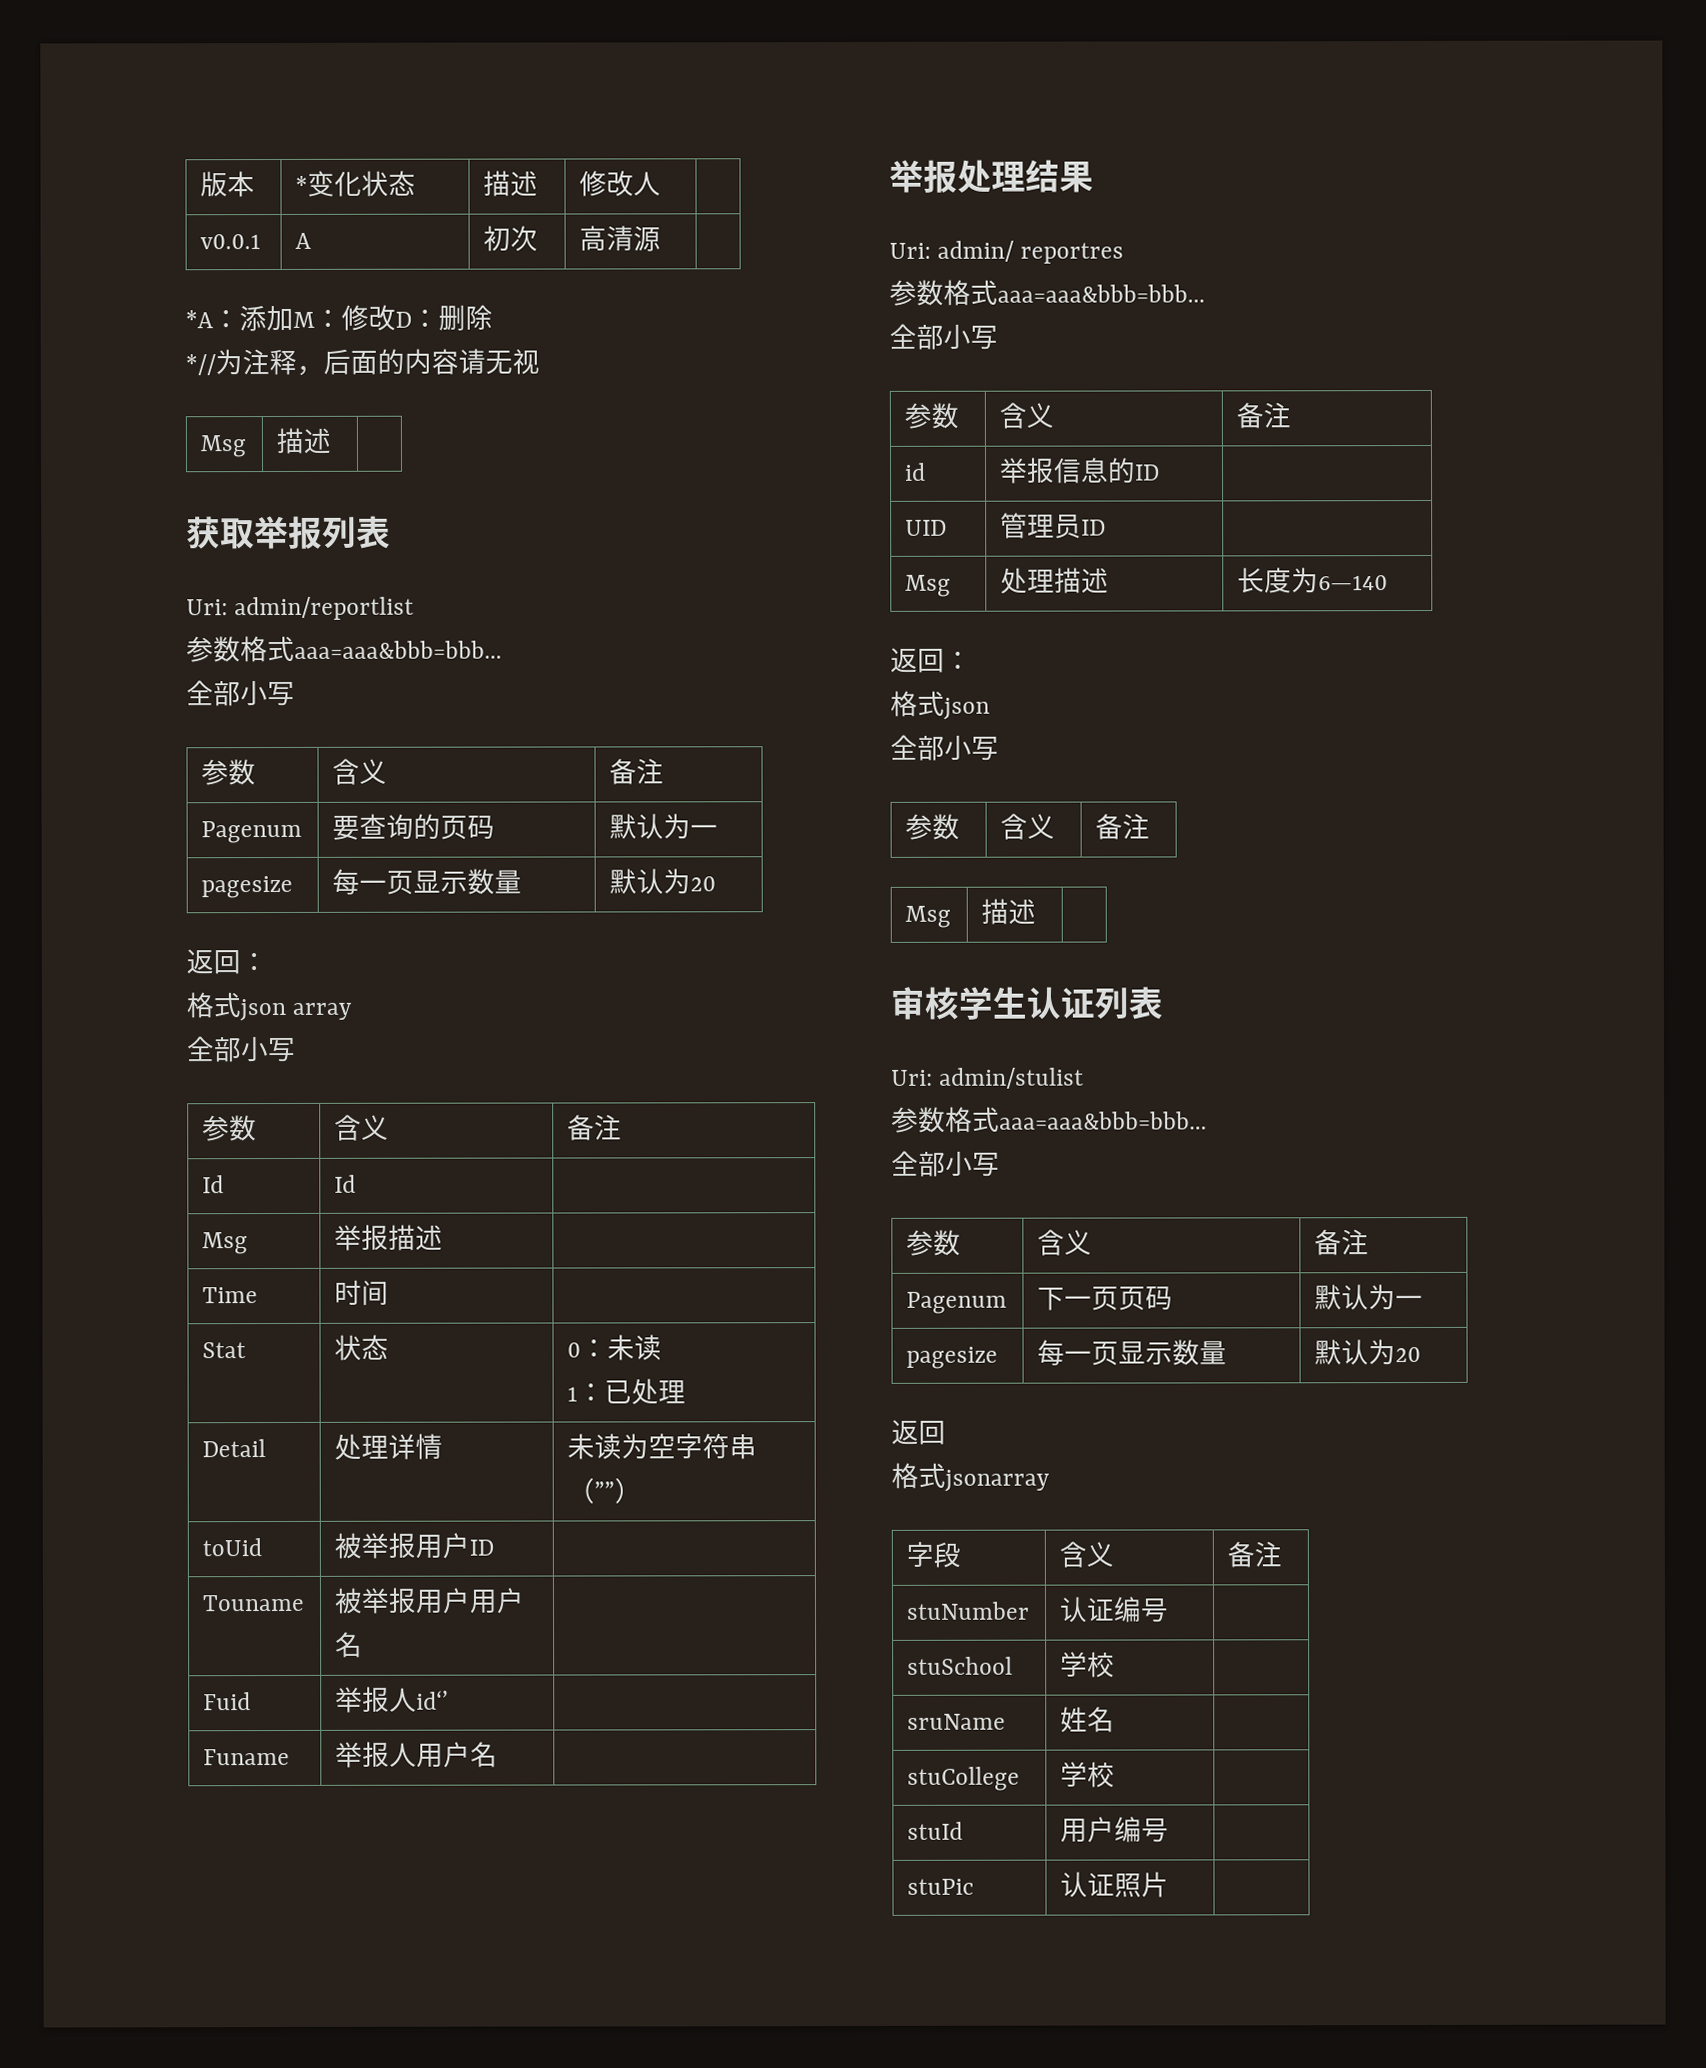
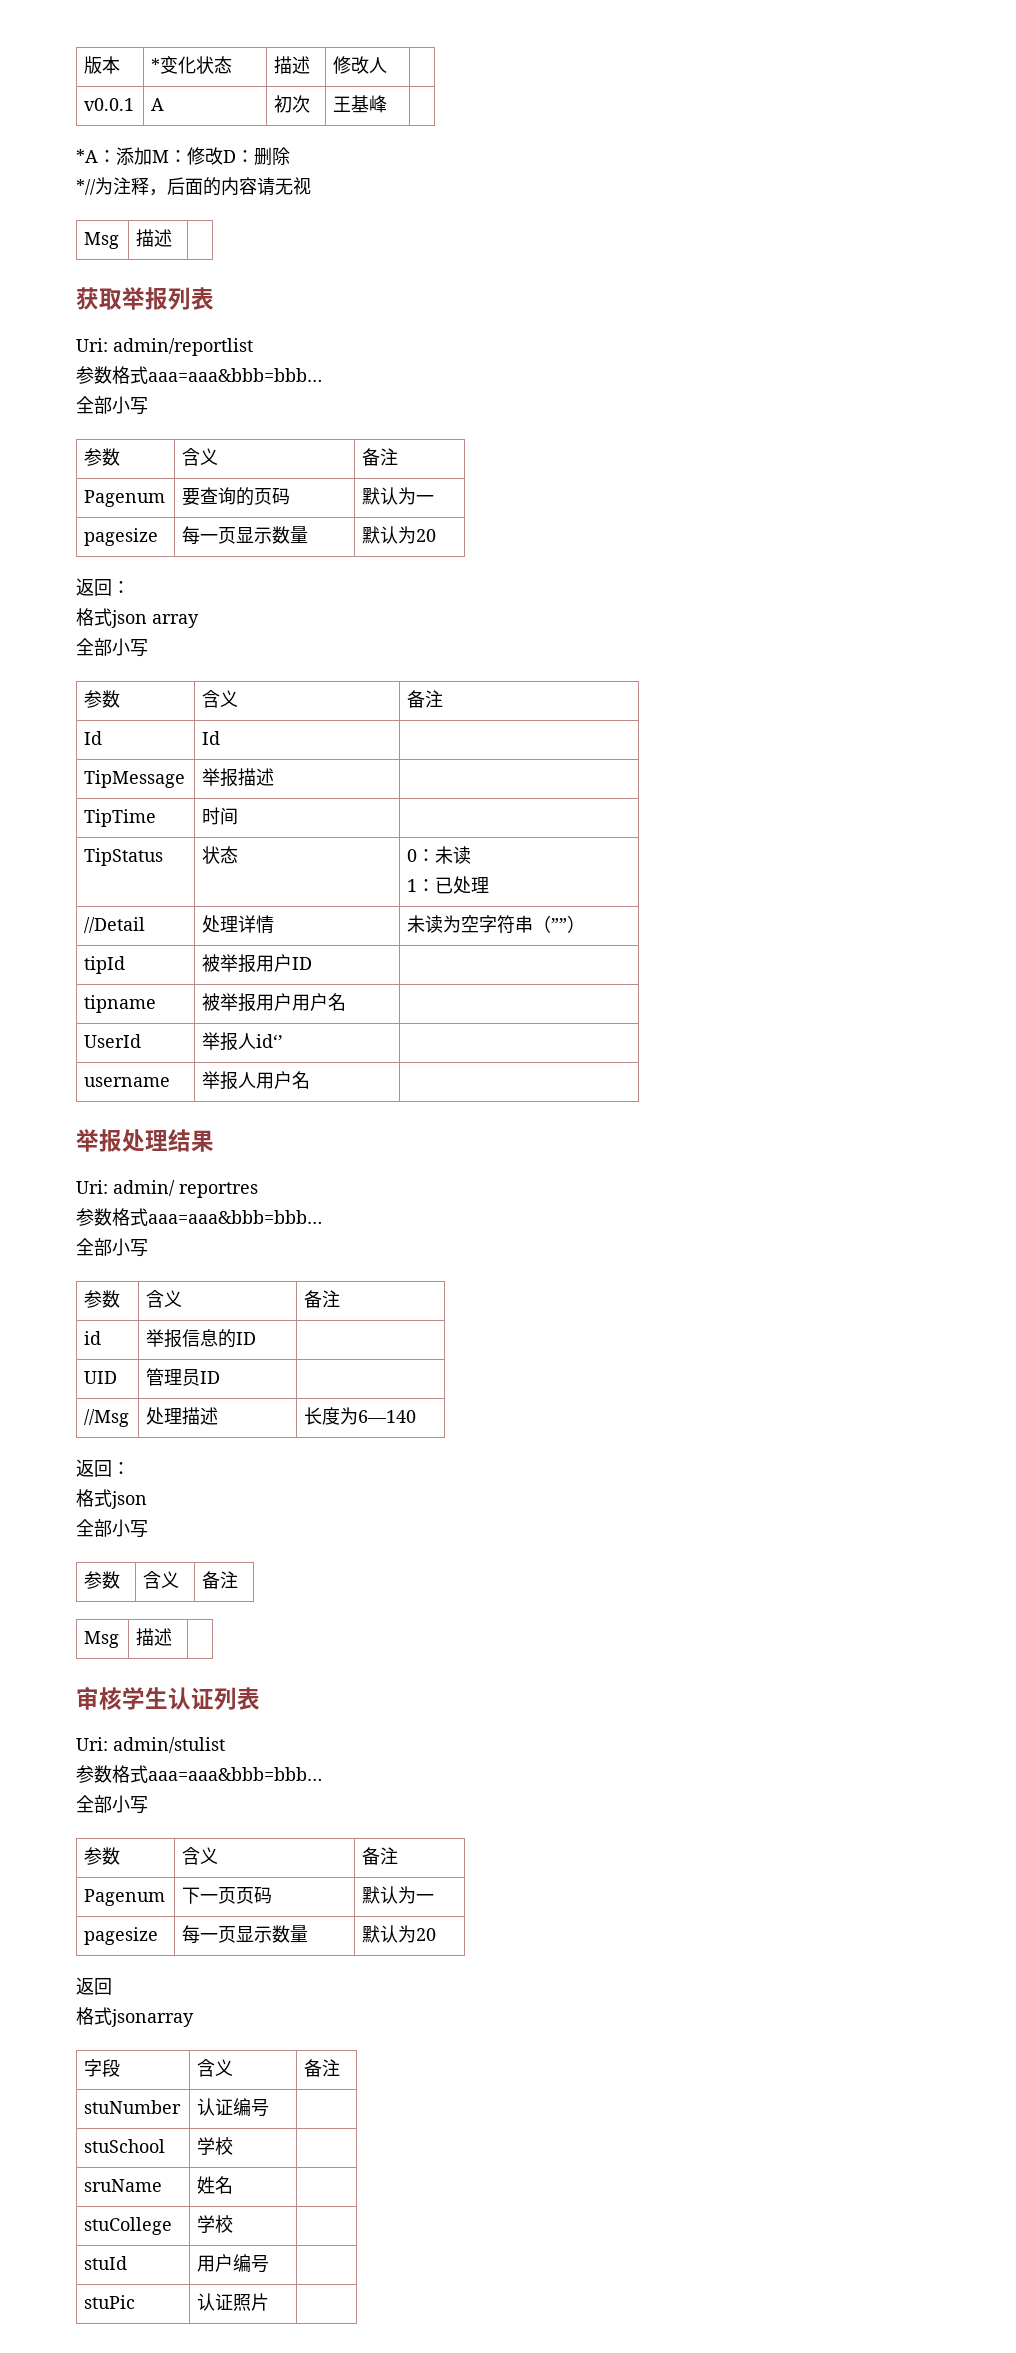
- v0.0.1 | A | 初次 | 高清源 |
+ v0.0.1 | A | 初次 | 王基峰 |
- Msg | 举报描述 |
+ TipMessage | 举报描述 |
- Time | 时间 |
+ TipTime | 时间 |
- Stat | 状态 | 0：未读
+ TipStatus | 状态 | 0：未读
- Detail | 处理详情 | 未读为空字符串（””）
+ //Detail | 处理详情 | 未读为空字符串（””）
- toUid | 被举报用户ID |
+ tipId | 被举报用户ID |
- Touname | 被举报用户用户名 |
+ tipname | 被举报用户用户名 |
- Fuid | 举报人id‘’ |
+ UserId | 举报人id‘’ |
- Funame | 举报人用户名 |
+ username | 举报人用户名 |
- Msg | 处理描述 | 长度为6—140
+ //Msg | 处理描述 | 长度为6—140

